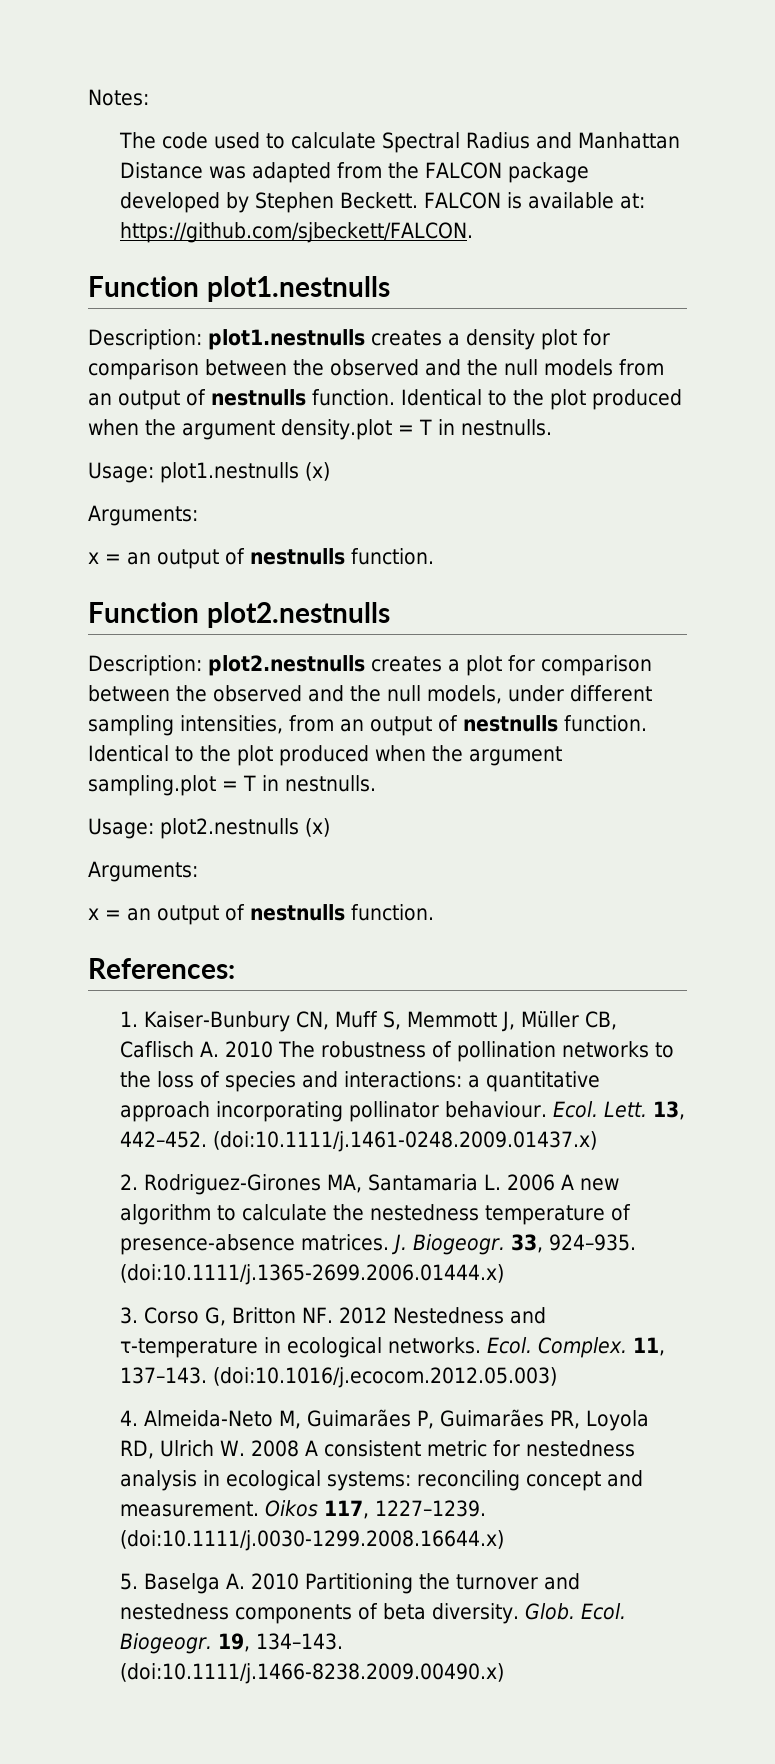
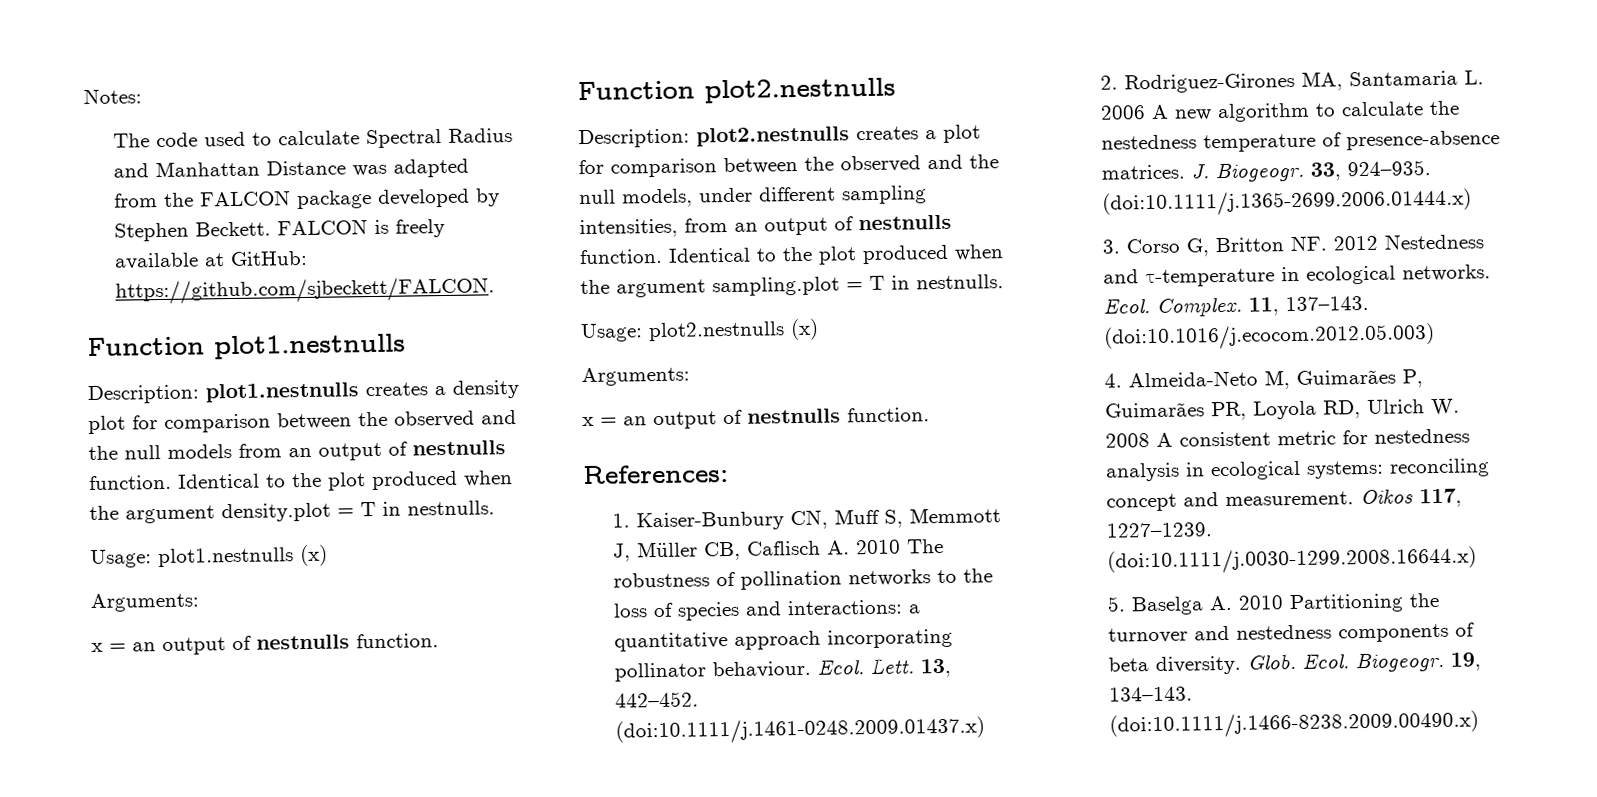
- FALCON is available at: https://github.com/sjbeckett/FALCON.
+ FALCON is freely available at GitHub: https://github.com/sjbeckett/FALCON.

